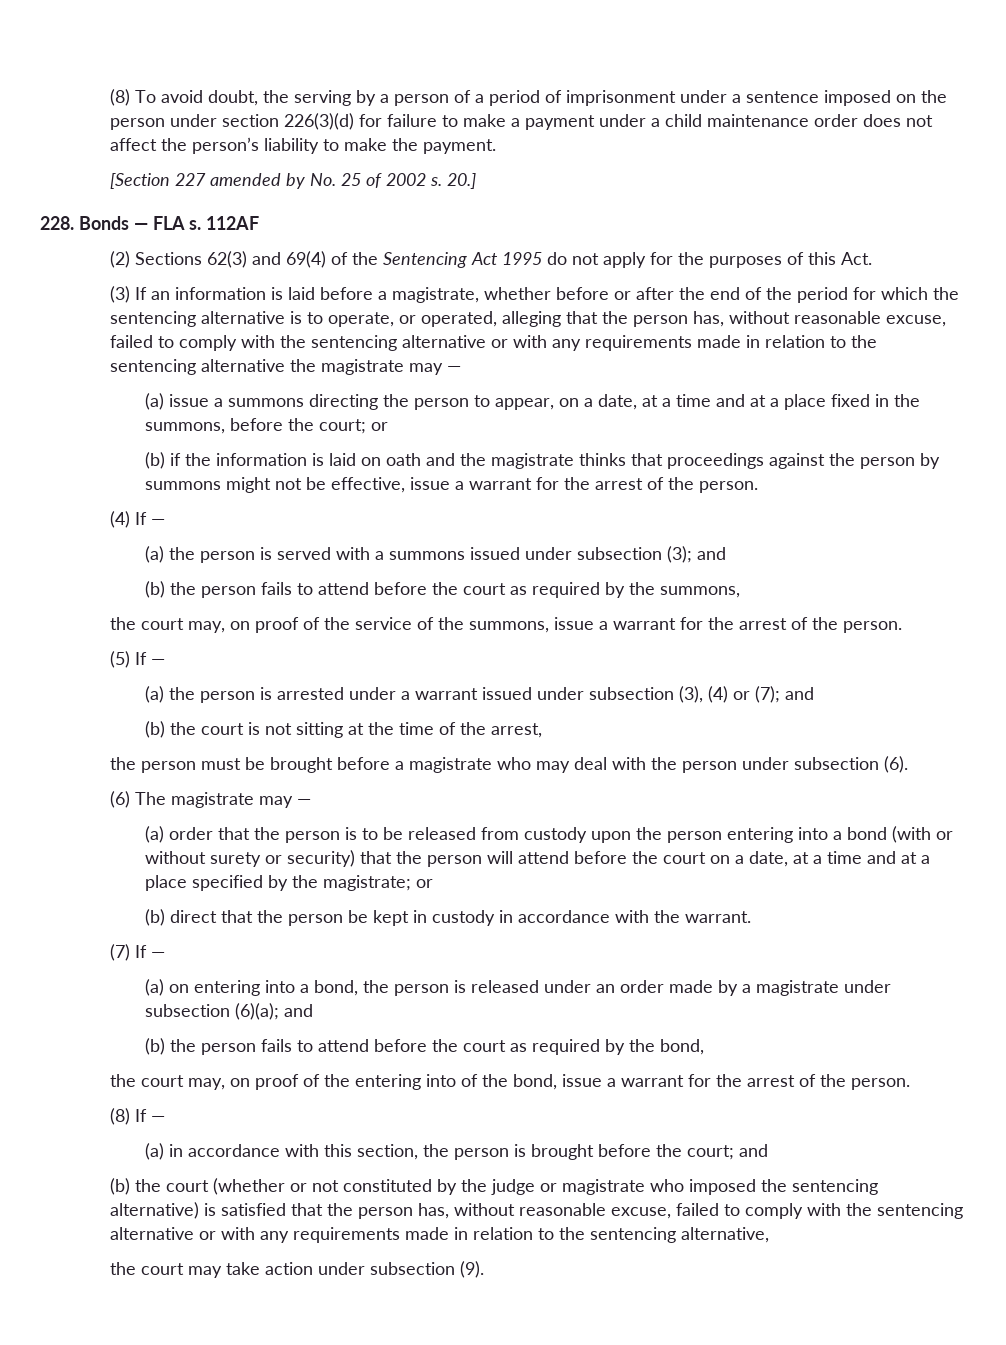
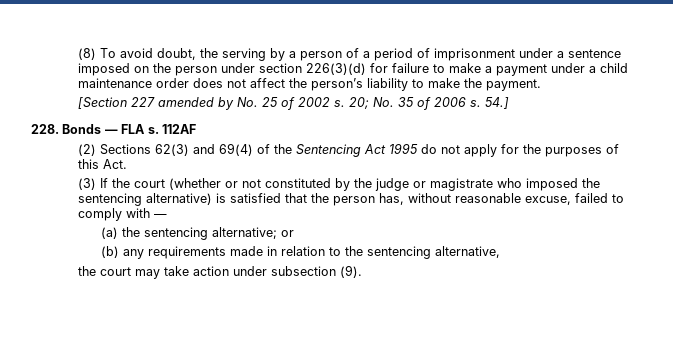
- 20.]
+ 20; No. 35 of 2006 s. 54.]
- (3) If an information is laid before a magistrate, whether before or after the end of the period for which the sentencing alternative is to operate, or operated, alleging that the person has, without reasonable excuse, failed to comply with the sentencing alternative or with any requirements made in relation to the sentencing alternative the magistrate may —
- (a) issue a summons directing the person to appear, on a date, at a time and at a place fixed in the summons, before the court; or
- (b) if the information is laid on oath and the magistrate thinks that proceedings against the person by summons might not be effective, issue a warrant for the arrest of the person.
- (4) If —
- (a) the person is served with a summons issued under subsection (3); and
- (b) the person fails to attend before the court as required by the summons,
- the court may, on proof of the service of the summons, issue a warrant for the arrest of the person.
- (5) If —
- (a) the person is arrested under a warrant issued under subsection (3), (4) or (7); and
- (b) the court is not sitting at the time of the arrest,
- the person must be brought before a magistrate who may deal with the person under subsection (6).
- (6) The magistrate may —
- (a) order that the person is to be released from custody upon the person entering into a bond (with or without surety or security) that the person will attend before the court on a date, at a time and at a place specified by the magistrate; or
- (b) direct that the person be kept in custody in accordance with the warrant.
- (7) If —
- (a) on entering into a bond, the person is released under an order made by a magistrate under subsection (6)(a); and
- (b) the person fails to attend before the court as required by the bond,
- the court may, on proof of the entering into of the bond, issue a warrant for the arrest of the person.
- (8) If —
- (a) in accordance with this section, the person is brought before the court; and
- (b) the court (whether or not constituted by the judge or magistrate who imposed the sentencing alternative) is satisfied that the person has, without reasonable excuse, failed to comply with the sentencing alternative or with any requirements made in relation to the sentencing alternative,
+ (3) If the court (whether or not constituted by the judge or magistrate who imposed the sentencing alternative) is satisfied that the person has, without reasonable excuse, failed to comply with —
+ (a) the sentencing alternative; or
+ (b) any requirements made in relation to the sentencing alternative,

